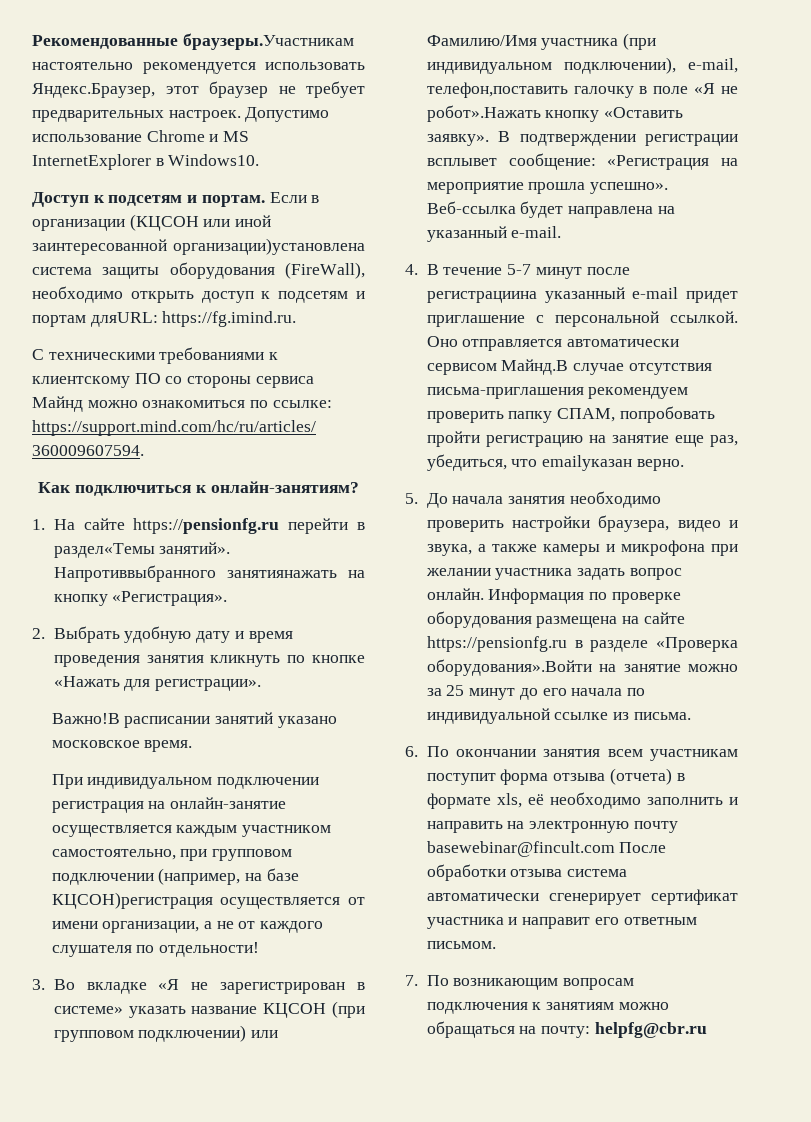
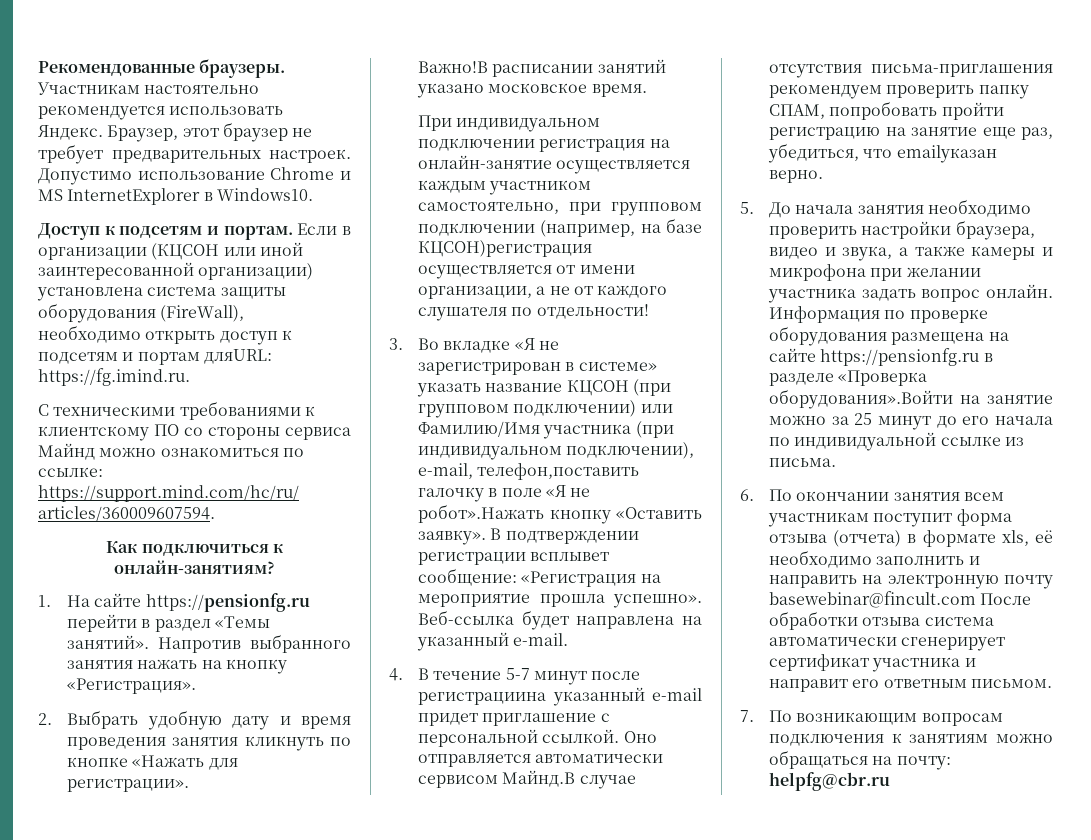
- Рекомендованные браузеры.Участникам настоятельно рекомендуется использовать Яндекс.Браузер, этот браузер не требует предварительных настроек.
+ Рекомендованные браузеры. Участникам настоятельно рекомендуется использовать Яндекс. Браузер, этот браузер не требует предварительных настроек.
- Если в организации (КЦСОН или иной заинтересованной организации)установлена система защиты оборудования (FireWall), необходимо открыть доступ к подсетям и портам дляURL: https://fg.imind.ru.
+ Если в организации (КЦСОН или иной заинтересованной организации) установлена система защиты оборудования (FireWall), необходимо открыть доступ к подсетям и портам дляURL: https://fg.imind.ru.
- 1. На сайте https://pensionfg.ru перейти в раздел«Темы занятий». Напротиввыбранного занятиянажать на кнопку «Регистрация».
+ 1. На сайте https://pensionfg.ru перейти в раздел «Темы занятий». Напротив выбранного занятия нажать на кнопку «Регистрация».

